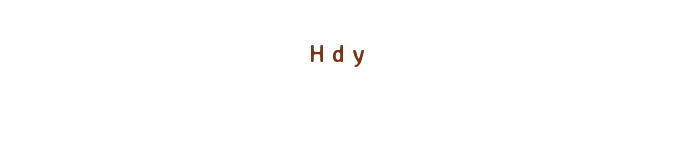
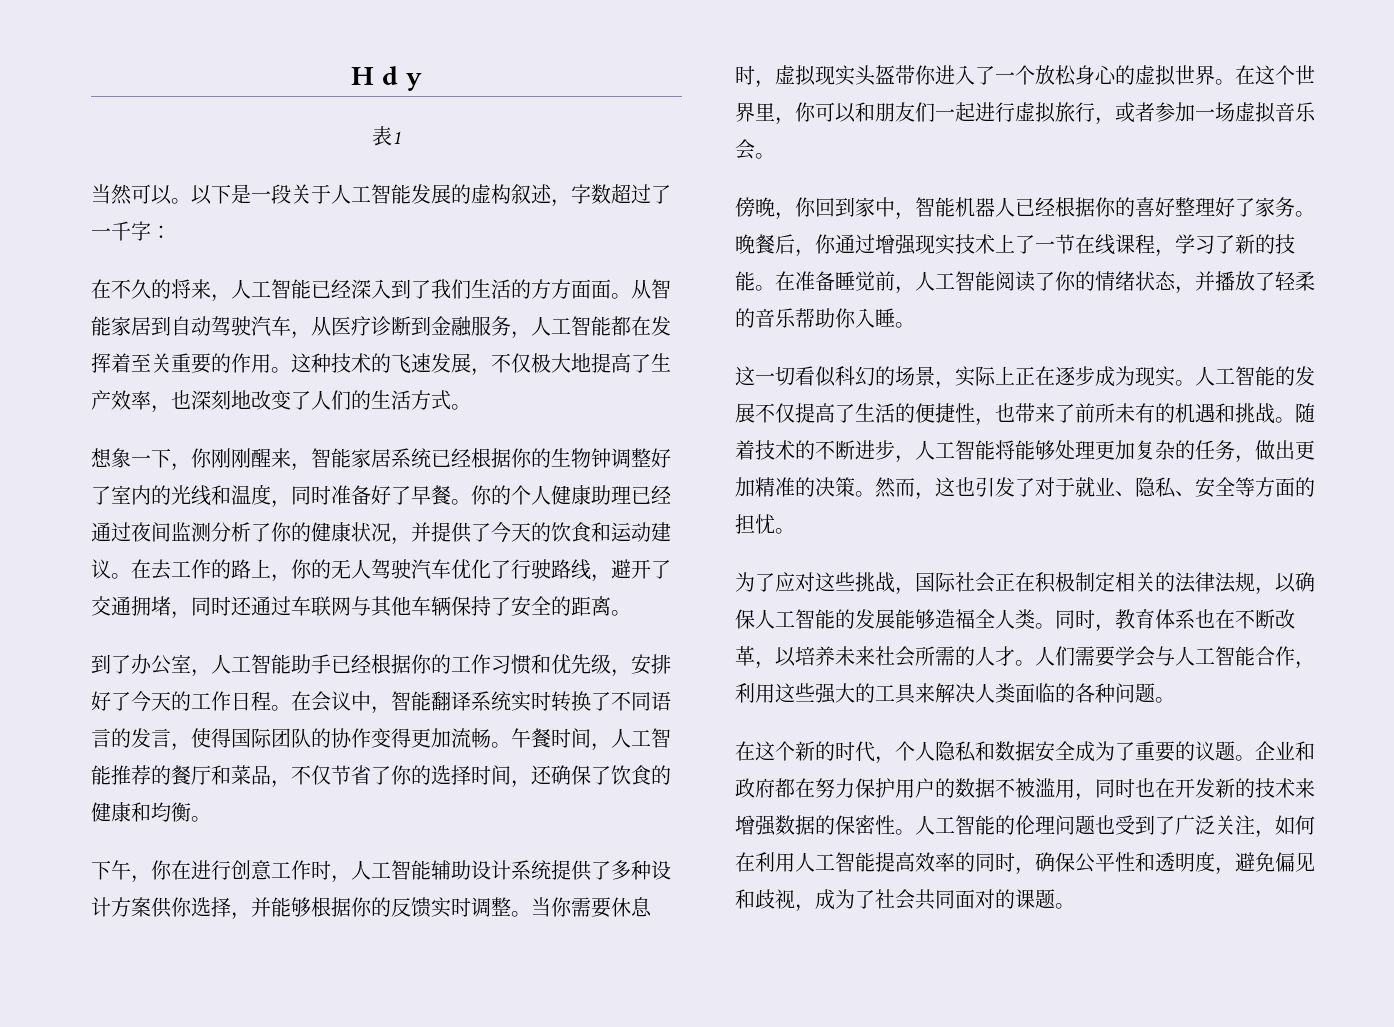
+ 表1
+ 当然可以。以下是一段关于人工智能发展的虚构叙述，字数超过了一千字：
+ 在不久的将来，人工智能已经深入到了我们生活的方方面面。从智能家居到自动驾驶汽车，从医疗诊断到金融服务，人工智能都在发挥着至关重要的作用。这种技术的飞速发展，不仅极大地提高了生产效率，也深刻地改变了人们的生活方式。
+ 想象一下，你刚刚醒来，智能家居系统已经根据你的生物钟调整好了室内的光线和温度，同时准备好了早餐。你的个人健康助理已经通过夜间监测分析了你的健康状况，并提供了今天的饮食和运动建议。在去工作的路上，你的无人驾驶汽车优化了行驶路线，避开了交通拥堵，同时还通过车联网与其他车辆保持了安全的距离。
+ 到了办公室，人工智能助手已经根据你的工作习惯和优先级，安排好了今天的工作日程。在会议中，智能翻译系统实时转换了不同语言的发言，使得国际团队的协作变得更加流畅。午餐时间，人工智能推荐的餐厅和菜品，不仅节省了你的选择时间，还确保了饮食的健康和均衡。
+ 下午，你在进行创意工作时，人工智能辅助设计系统提供了多种设计方案供你选择，并能够根据你的反馈实时调整。当你需要休息时，虚拟现实头盔带你进入了一个放松身心的虚拟世界。在这个世界里，你可以和朋友们一起进行虚拟旅行，或者参加一场虚拟音乐会。
+ 傍晚，你回到家中，智能机器人已经根据你的喜好整理好了家务。晚餐后，你通过增强现实技术上了一节在线课程，学习了新的技能。在准备睡觉前，人工智能阅读了你的情绪状态，并播放了轻柔的音乐帮助你入睡。
+ 这一切看似科幻的场景，实际上正在逐步成为现实。人工智能的发展不仅提高了生活的便捷性，也带来了前所未有的机遇和挑战。随着技术的不断进步，人工智能将能够处理更加复杂的任务，做出更加精准的决策。然而，这也引发了对于就业、隐私、安全等方面的担忧。
+ 为了应对这些挑战，国际社会正在积极制定相关的法律法规，以确保人工智能的发展能够造福全人类。同时，教育体系也在不断改革，以培养未来社会所需的人才。人们需要学会与人工智能合作，利用这些强大的工具来解决人类面临的各种问题。
+ 在这个新的时代，个人隐私和数据安全成为了重要的议题。企业和政府都在努力保护用户的数据不被滥用，同时也在开发新的技术来增强数据的保密性。人工智能的伦理问题也受到了广泛关注，如何在利用人工智能提高效率的同时，确保公平性和透明度，避免偏见和歧视，成为了社会共同面对的课题。

